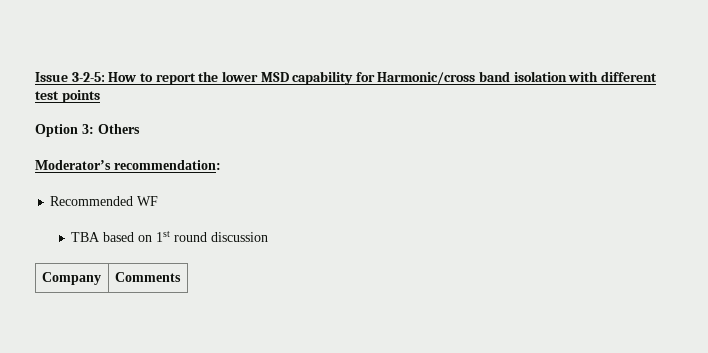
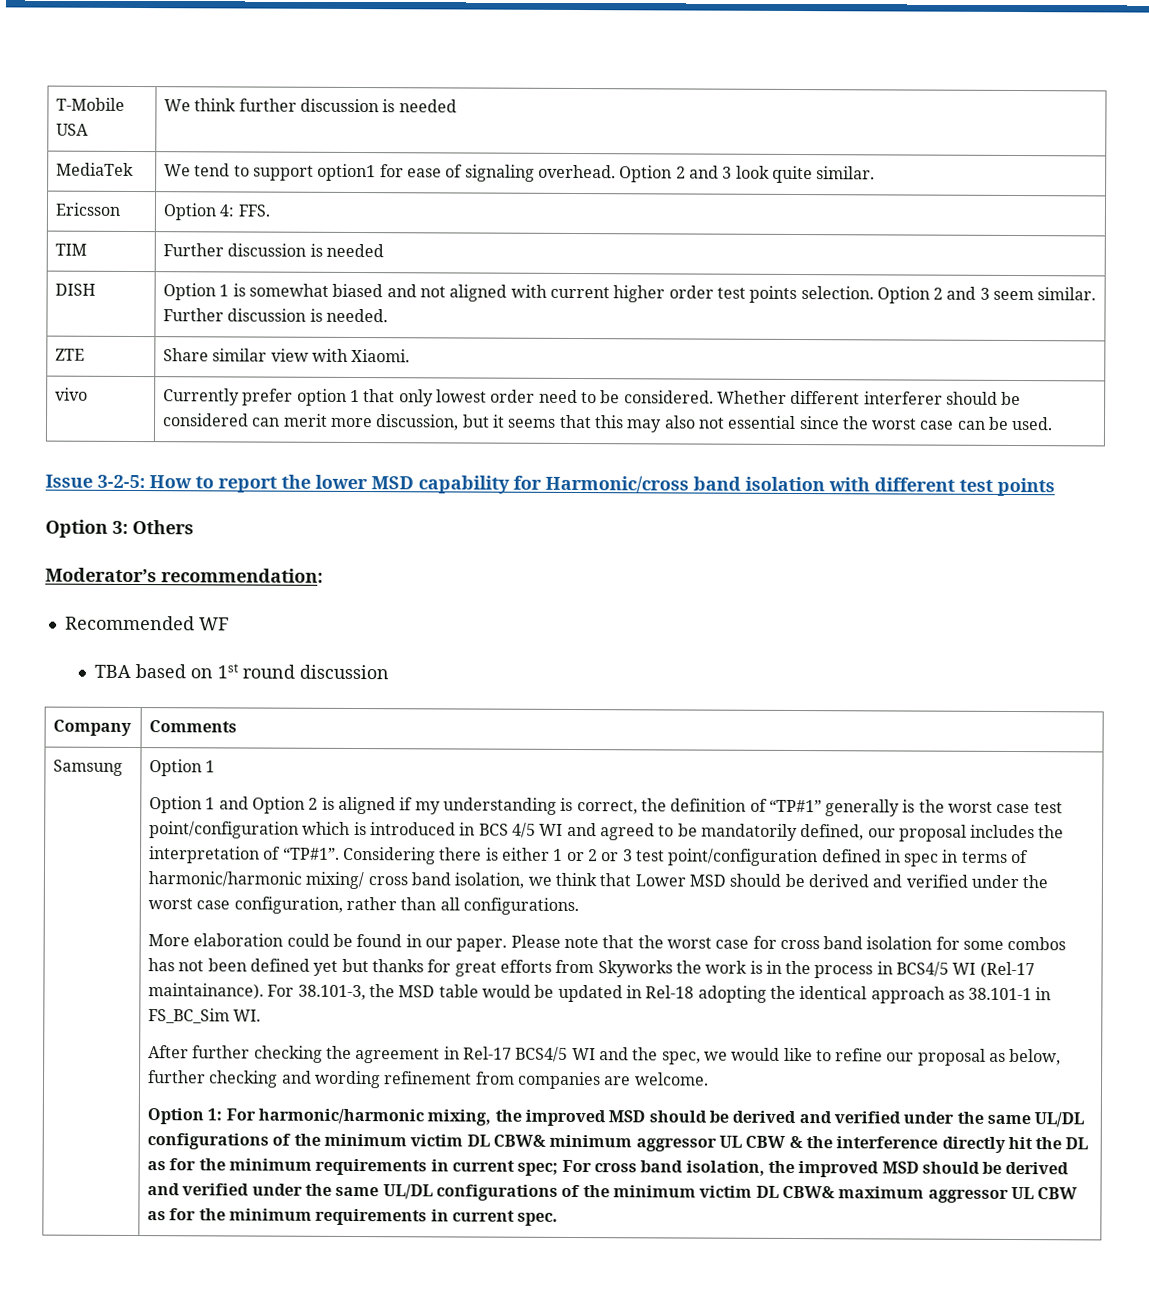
+ T-Mobile USA | We think further discussion is needed
+ MediaTek | We tend to support option1 for ease of signaling overhead. Option 2 and 3 look quite similar.
+ Ericsson | Option 4: FFS.
+ TIM | Further discussion is needed
+ DISH | Option 1 is somewhat biased and not aligned with current higher order test points selection. Option 2 and 3 seem similar. Further discussion is needed.
+ ZTE | Share similar view with Xiaomi.
+ vivo | Currently prefer option 1 that only lowest order need to be considered. Whether different interferer should be considered can merit more discussion, but it seems that this may also not essential since the worst case can be used.
+ Samsung | Option 1
+ Option 1 and Option 2 is aligned if my understanding is correct, the definition of “TP#1” generally is the worst case test point/configuration which is introduced in BCS 4/5 WI and agreed to be mandatorily defined, our proposal includes the interpretation of “TP#1”. Considering there is either 1 or 2 or 3 test point/configuration defined in spec in terms of harmonic/harmonic mixing/ cross band isolation, we think that Lower MSD should be derived and verified under the worst case configuration, rather than all configurations.
+ More elaboration could be found in our paper. Please note that the worst case for cross band isolation for some combos has not been defined yet but thanks for great efforts from Skyworks the work is in the process in BCS4/5 WI (Rel-17 maintainance). For 38.101-3, the MSD table would be updated in Rel-18 adopting the identical approach as 38.101-1 in FS_BC_Sim WI.
+ After further checking the agreement in Rel-17 BCS4/5 WI and the spec, we would like to refine our proposal as below, further checking and wording refinement from companies are welcome.
+ Option 1: For harmonic/harmonic mixing, the improved MSD should be derived and verified under the same UL/DL configurations of the minimum victim DL CBW& minimum aggressor UL CBW & the interference directly hit the DL as for the minimum requirements in current spec; For cross band isolation, the improved MSD should be derived and verified under the same UL/DL configurations of the minimum victim DL CBW& maximum aggressor UL CBW as for the minimum requirements in current spec.

